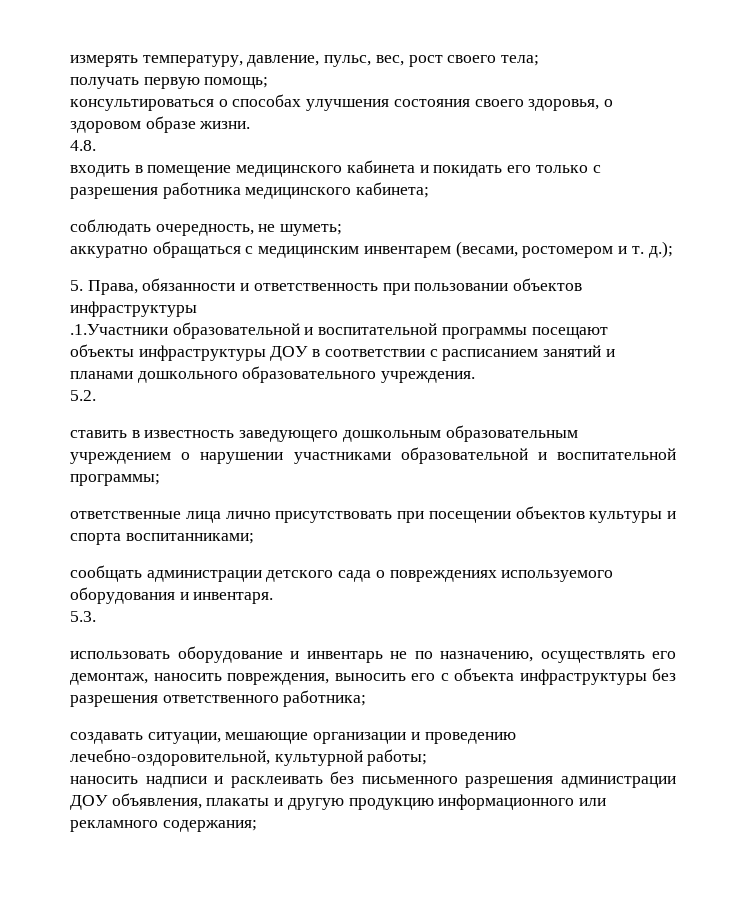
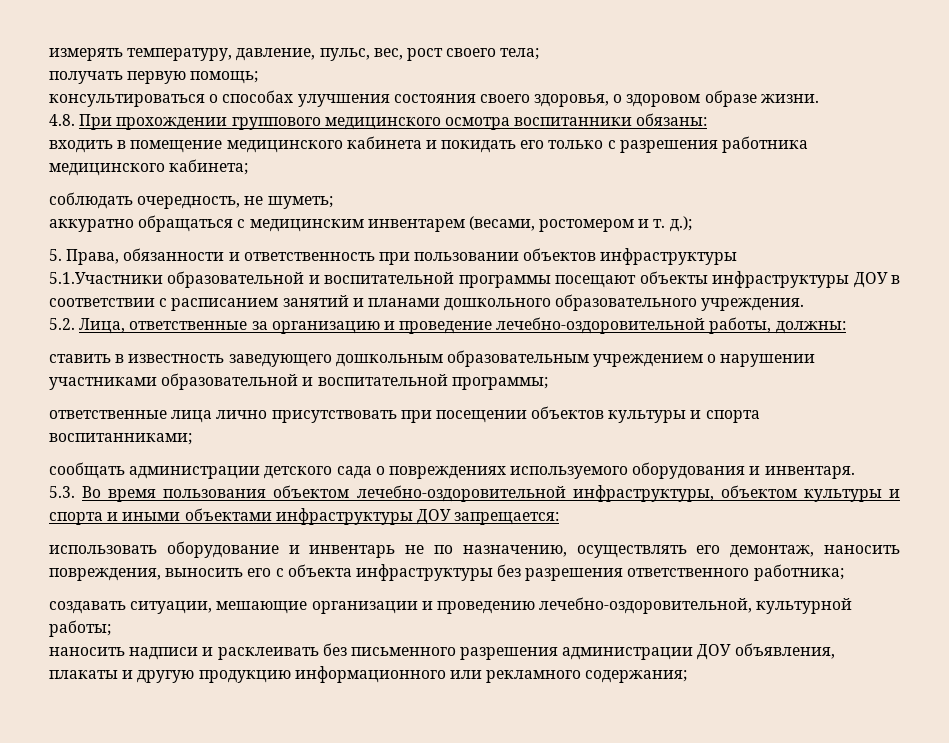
- 4.8.
+ 4.8. При прохождении группового медицинского осмотра воспитанники обязаны:
- .1.Участники образовательной и воспитательной программы посещают объекты инфраструктуры ДОУ в соответствии с расписанием занятий и планами дошкольного образовательного учреждения.
+ 5.1.Участники образовательной и воспитательной программы посещают объекты инфраструктуры ДОУ в соответствии с расписанием занятий и планами дошкольного образовательного учреждения.
- 5.2.
+ 5.2. Лица, ответственные за организацию и проведение лечебно-оздоровительной работы, должны:
- 5.3.
+ 5.3. Во время пользования объектом лечебно-оздоровительной инфраструктуры, объектом культуры и спорта и иными объектами инфраструктуры ДОУ запрещается:

